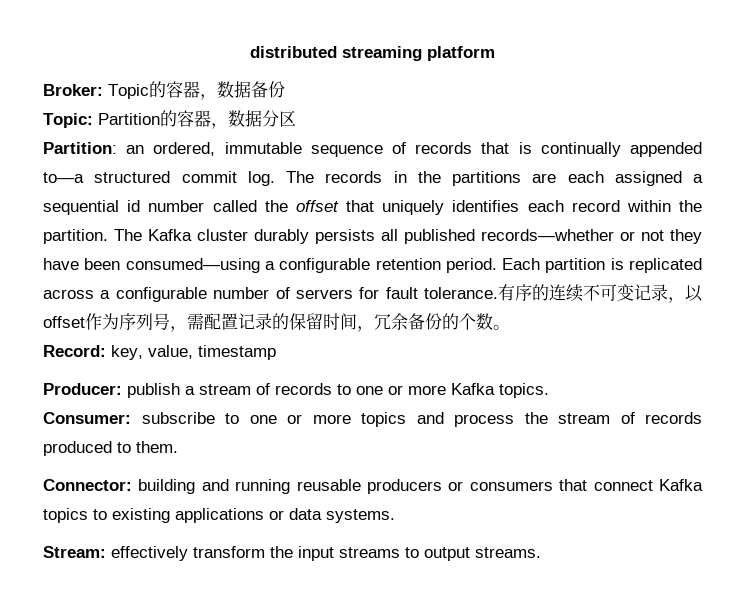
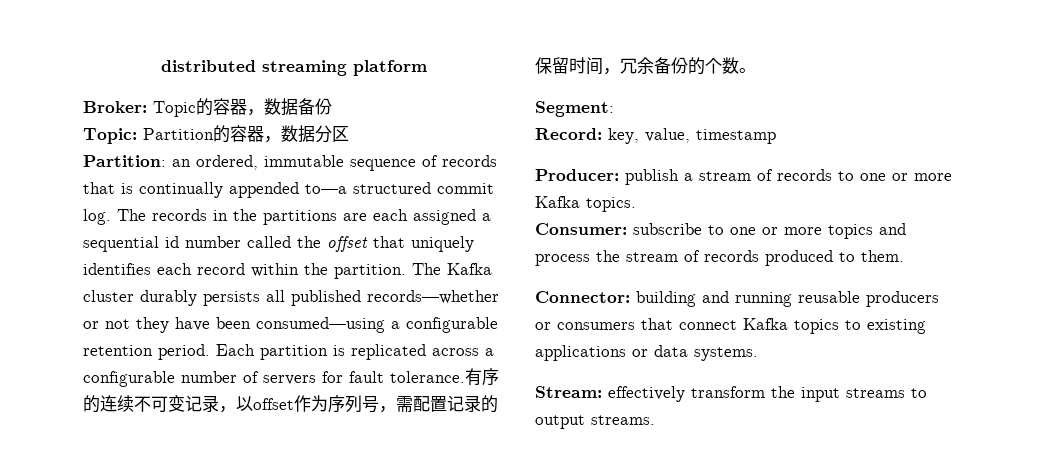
+ Segment:

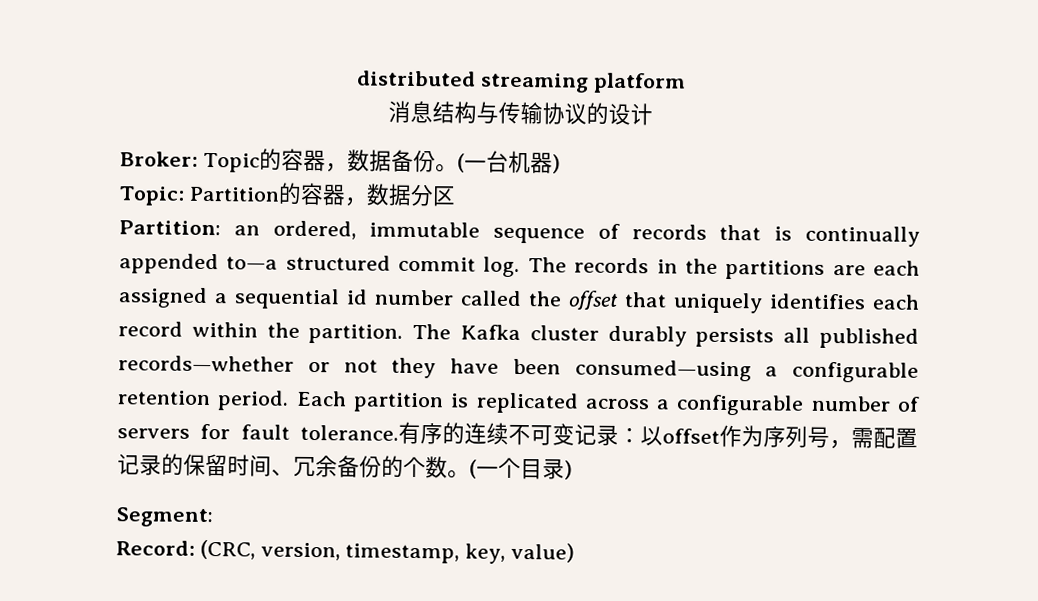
+ 消息结构与传输协议的设计
- Broker: Topic的容器，数据备份
+ Broker: Topic的容器，数据备份。(一台机器)
- 有序的连续不可变记录，以offset作为序列号，需配置记录的保留时间，冗余备份的个数。
+ 有序的连续不可变记录：以offset作为序列号，需配置记录的保留时间、冗余备份的个数。(一个目录)
  Segment:
- Record: key, value, timestamp
- Producer: publish a stream of records to one or more Kafka topics.
- Consumer: subscribe to one or more topics and process the stream of records produced to them.
- Connector: building and running reusable producers or consumers that connect Kafka topics to existing applications or data systems.
- Stream: effectively transform the input streams to output streams.
+ Record: (CRC, version, timestamp, key, value)

